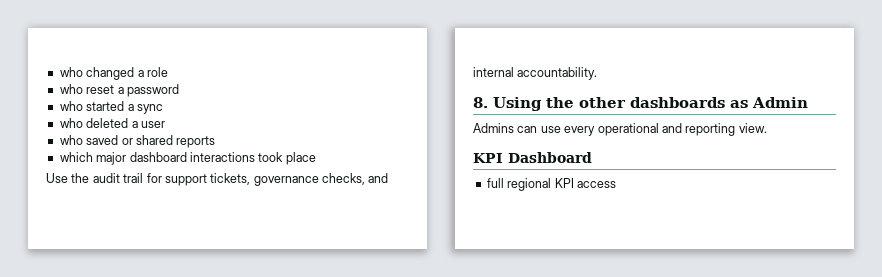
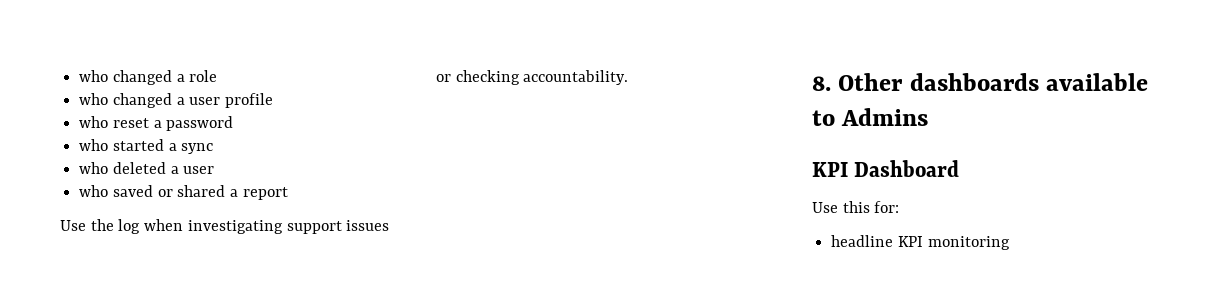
+ who changed a user profile
- who saved or shared reports
- which major dashboard interactions took place
- Use the audit trail for support tickets, governance checks, and internal accountability.
- 8. Using the other dashboards as Admin
- Admins can use every operational and reporting view.
+ who saved or shared a report
+ Use the log when investigating support issues or checking accountability.
+ 8. Other dashboards available to Admins
  KPI Dashboard
- full regional KPI access
+ Use this for:
+ headline KPI monitoring

